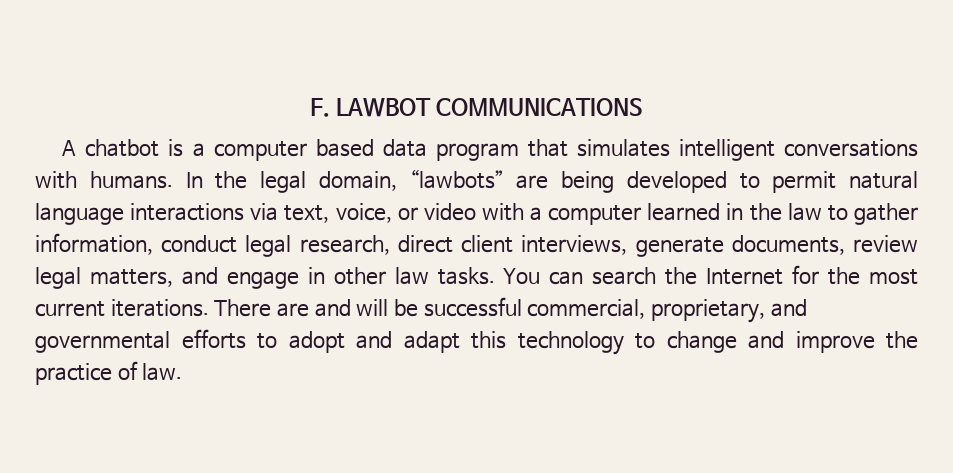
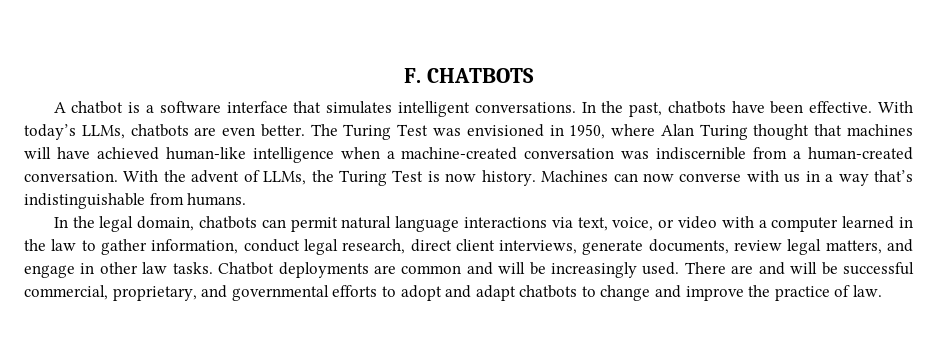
- F. LAWBOT COMMUNICATIONS
+ F. CHATBOTS
- A chatbot is a computer based data program that simulates intelligent conversations with humans. In the legal domain, “lawbots” are being developed to permit natural language interactions via text, voice, or video with a computer learned in the law to gather information, conduct legal research, direct client interviews, generate documents, review legal matters, and engage in other law tasks.
+ A chatbot is a software interface that simulates intelligent conversations. In the past, chatbots have been effective. With today’s LLMs, chatbots are even better. The Turing Test was envisioned in 1950, where Alan Turing thought that machines will have achieved human-like intelligence when a machine-created conversation was indiscernible from a human-created conversation. With the advent of LLMs, the Turing Test is now history. Machines can now converse with us in a way that’s indistinguishable from humans.
+ In the legal domain, chatbots can permit natural language interactions via text, voice, or video with a computer learned in the law to gather information, conduct legal research, direct client interviews, generate documents, review legal matters, and engage in other law tasks.
- You can search the Internet for the most current iterations.
+ Chatbot deployments are common and will be increasingly used.
- There are and will be successful commercial, proprietary, and governmental efforts to adopt and adapt this technology to change and improve the practice of law.
+ There are and will be successful commercial, proprietary, and governmental efforts to adopt and adapt chatbots to change and improve the practice of law.

